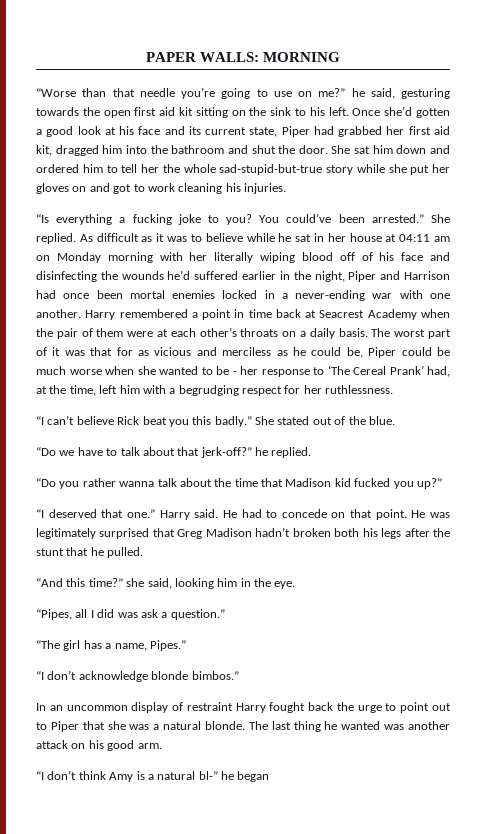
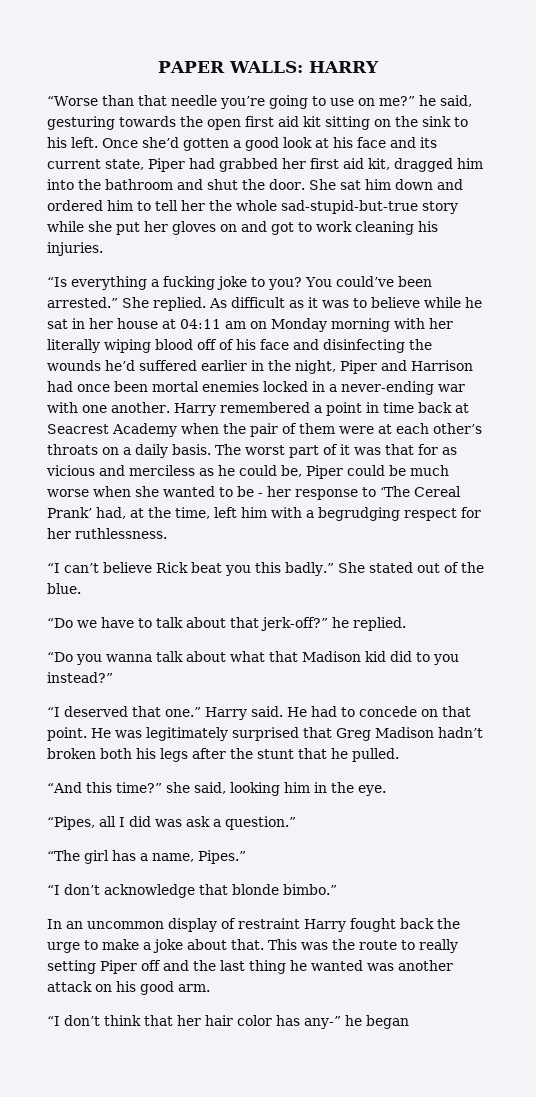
- PAPER WALLS: MORNING
+ PAPER WALLS: HARRY
- “Do you rather wanna talk about the time that Madison kid fucked you up?”
+ “Do you wanna talk about what that Madison kid did to you instead?”
- “I don’t acknowledge blonde bimbos.”
+ “I don’t acknowledge that blonde bimbo.”
- In an uncommon display of restraint Harry fought back the urge to point out to Piper that she was a natural blonde. The last thing he wanted was another attack on his good arm.
+ In an uncommon display of restraint Harry fought back the urge to make a joke about that. This was the route to really setting Piper off and the last thing he wanted was another attack on his good arm.
- “I don’t think Amy is a natural bl-” he began
+ “I don’t think that her hair color has any-” he began

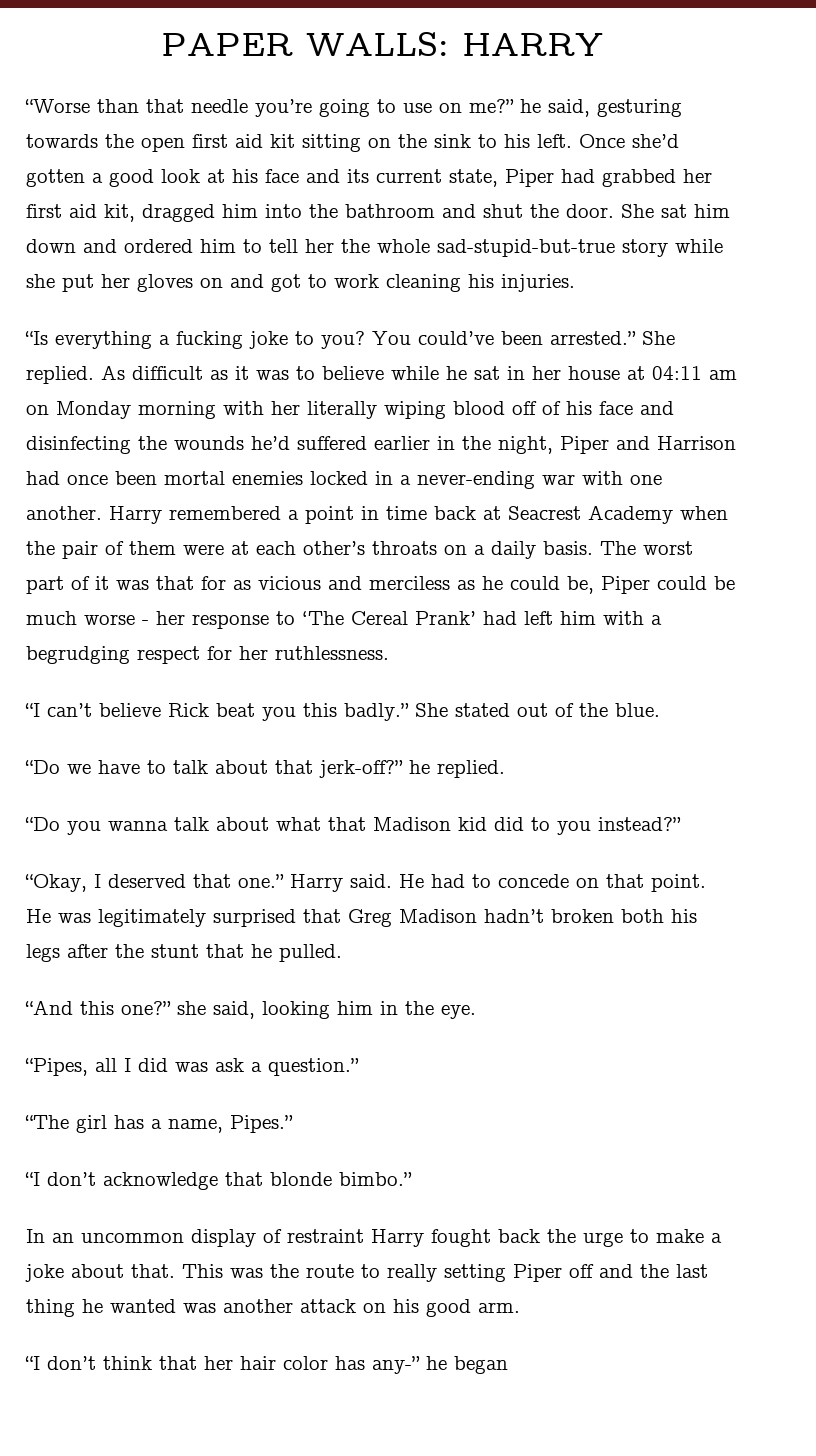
- The worst part of it was that for as vicious and merciless as he could be, Piper could be much worse when she wanted to be - her response to ‘The Cereal Prank’ had, at the time, left him with a begrudging respect for her ruthlessness.
+ The worst part of it was that for as vicious and merciless as he could be, Piper could be much worse - her response to ‘The Cereal Prank’ had left him with a begrudging respect for her ruthlessness.
- “I deserved that one.”
+ “Okay, I deserved that one.”
- “And this time?” she said, looking him in the eye.
+ “And this one?” she said, looking him in the eye.

